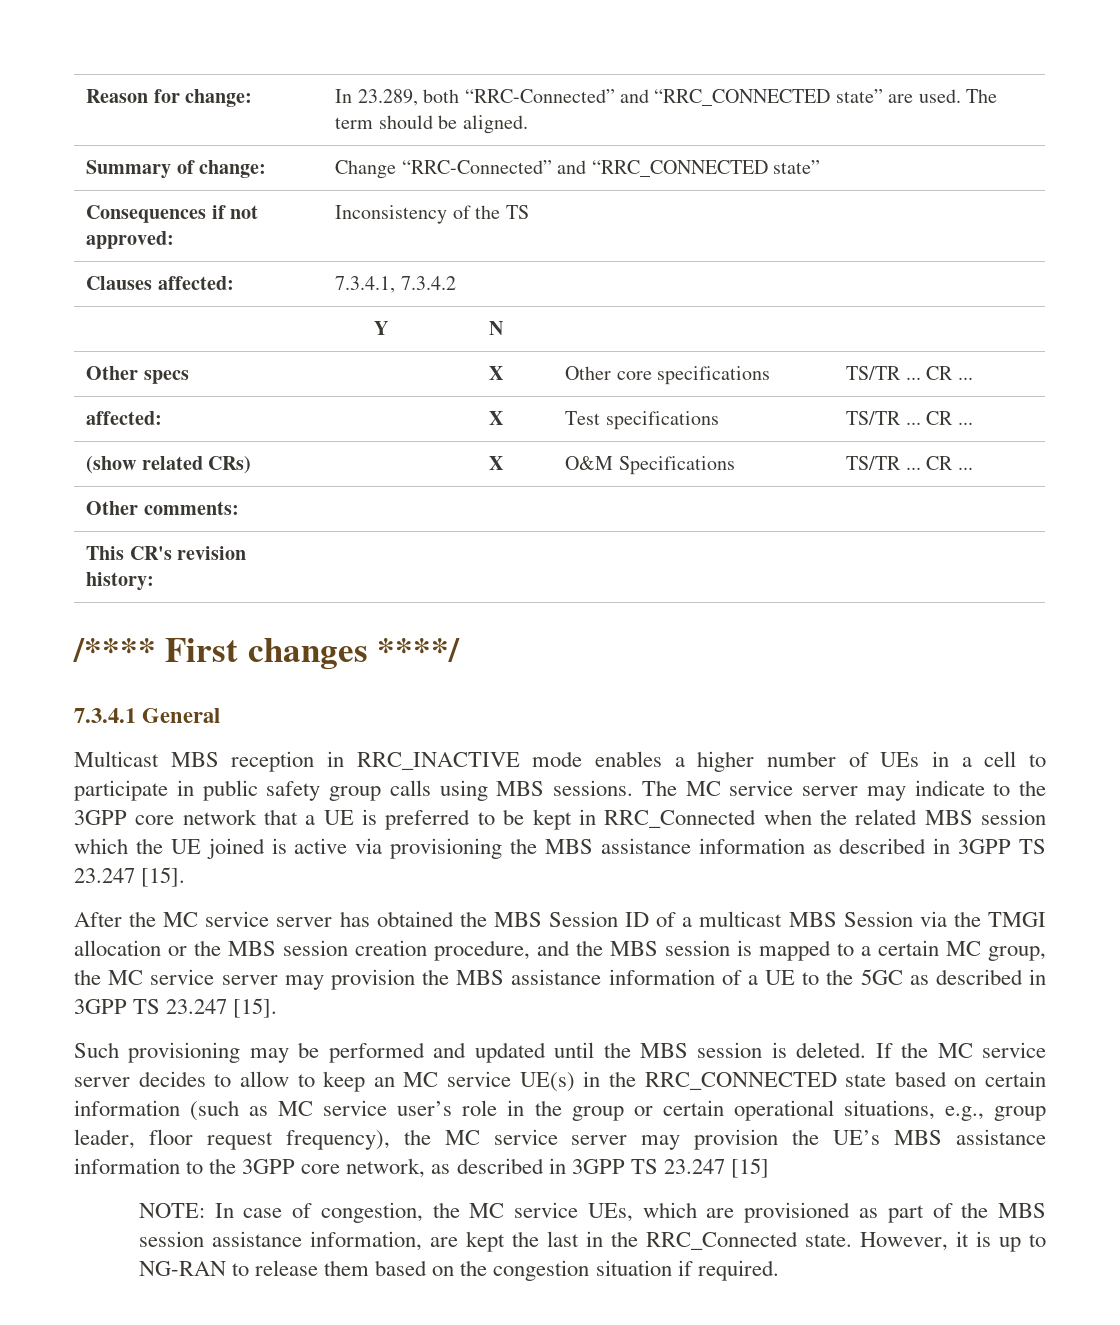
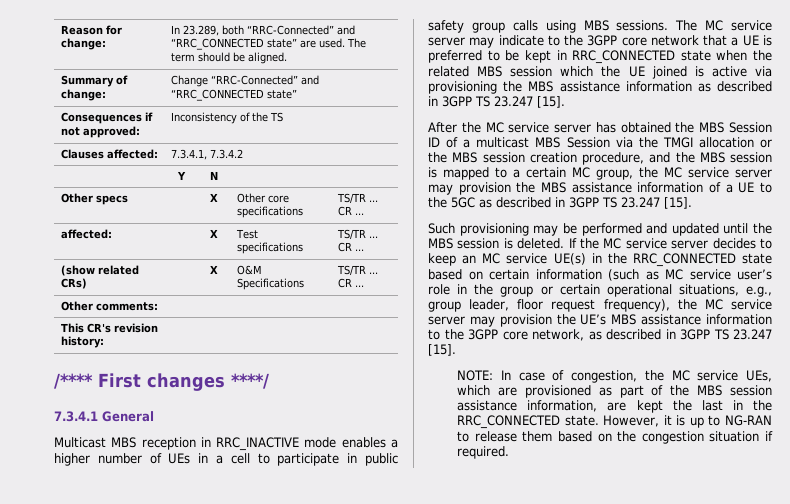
- The MC service server may indicate to the 3GPP core network that a UE is preferred to be kept in RRC_Connected when the related MBS session which the UE joined is active via provisioning the MBS assistance information as described in 3GPP TS 23.247 [15].
+ The MC service server may indicate to the 3GPP core network that a UE is preferred to be kept in RRC_CONNECTED state when the related MBS session which the UE joined is active via provisioning the MBS assistance information as described in 3GPP TS 23.247 [15].
- If the MC service server decides to allow to keep an MC service UE(s) in the RRC_CONNECTED state based on certain information (such as MC service user’s role in the group or certain operational situations, e.g., group leader, floor request frequency), the MC service server may provision the UE’s MBS assistance information to the 3GPP core network, as described in 3GPP TS 23.247 [15]
+ If the MC service server decides to keep an MC service UE(s) in the RRC_CONNECTED state based on certain information (such as MC service user’s role in the group or certain operational situations, e.g., group leader, floor request frequency), the MC service server may provision the UE’s MBS assistance information to the 3GPP core network, as described in 3GPP TS 23.247 [15].
- NOTE: In case of congestion, the MC service UEs, which are provisioned as part of the MBS session assistance information, are kept the last in the RRC_Connected state.
+ NOTE: In case of congestion, the MC service UEs, which are provisioned as part of the MBS session assistance information, are kept the last in the RRC_CONNECTED state.

